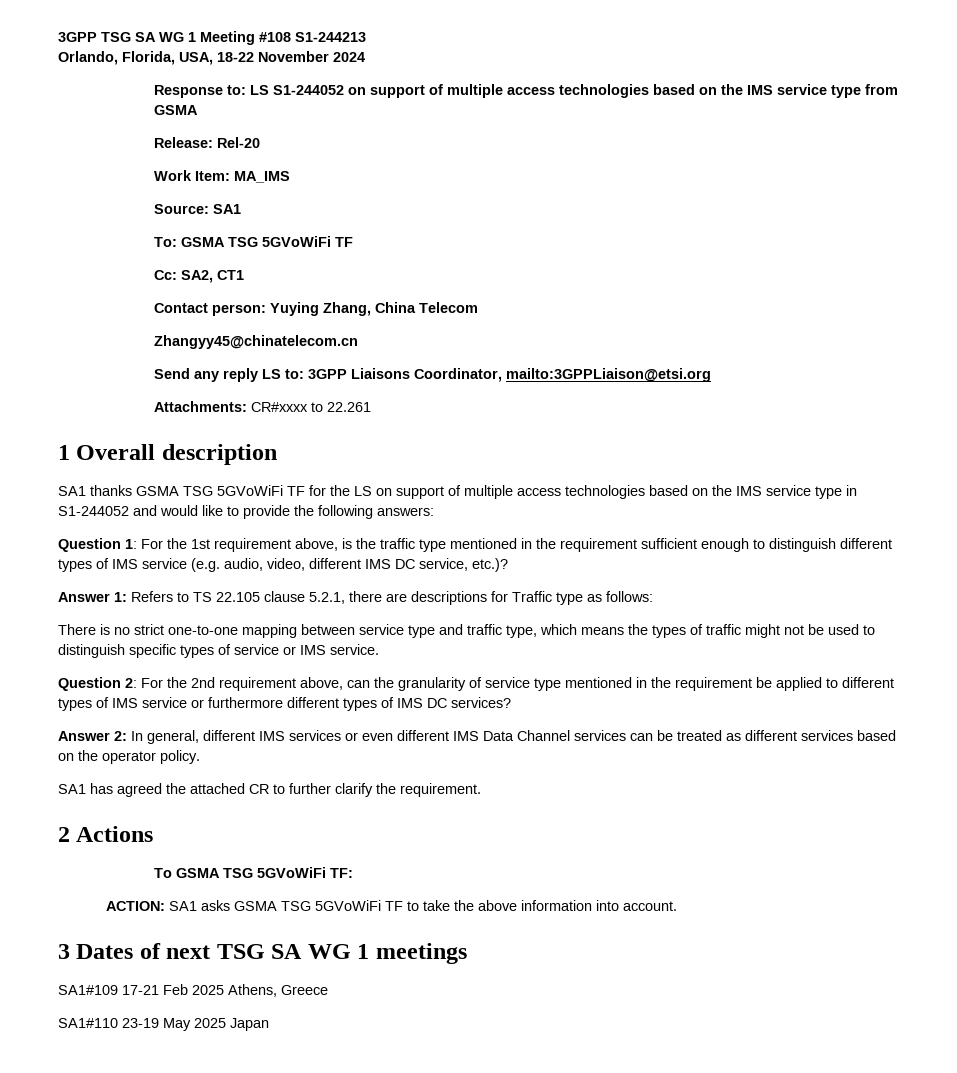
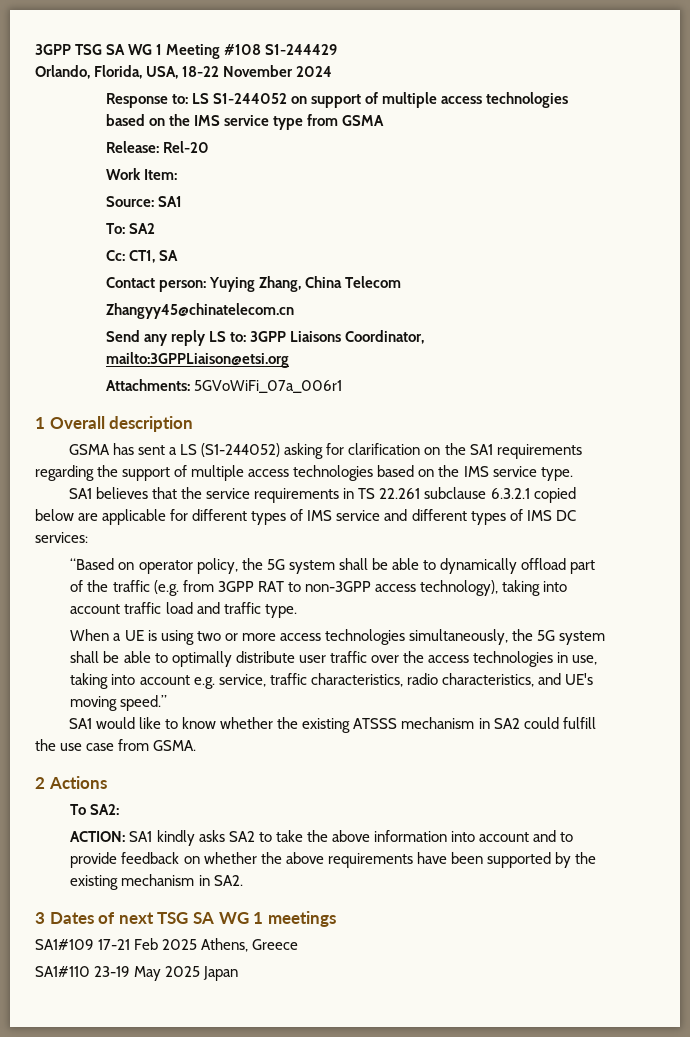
- 3GPP TSG SA WG 1 Meeting #108 S1-244213
+ 3GPP TSG SA WG 1 Meeting #108 S1-244429
- Work Item: MA_IMS
+ Work Item:
- To: GSMA TSG 5GVoWiFi TF
+ To: SA2
- Cc: SA2, CT1
+ Cc: CT1, SA
- Attachments: CR#xxxx to 22.261
+ Attachments: 5GVoWiFi_07a_006r1
- SA1 thanks GSMA TSG 5GVoWiFi TF for the LS on support of multiple access technologies based on the IMS service type in S1-244052 and would like to provide the following answers:
- Question 1: For the 1st requirement above, is the traffic type mentioned in the requirement sufficient enough to distinguish different types of IMS service (e.g. audio, video, different IMS DC service, etc.)?
- Answer 1: Refers to TS 22.105 clause 5.2.1, there are descriptions for Traffic type as follows:
- There is no strict one-to-one mapping between service type and traffic type, which means the types of traffic might not be used to distinguish specific types of service or IMS service.
- Question 2: For the 2nd requirement above, can the granularity of service type mentioned in the requirement be applied to different types of IMS service or furthermore different types of IMS DC services?
- Answer 2: In general, different IMS services or even different IMS Data Channel services can be treated as different services based on the operator policy.
- SA1 has agreed the attached CR to further clarify the requirement.
+ GSMA has sent a LS (S1-244052) asking for clarification on the SA1 requirements regarding the support of multiple access technologies based on the IMS service type.
+ SA1 believes that the service requirements in TS 22.261 subclause 6.3.2.1 copied below are applicable for different types of IMS service and different types of IMS DC services:
+ “Based on operator policy, the 5G system shall be able to dynamically offload part of the traffic (e.g. from 3GPP RAT to non-3GPP access technology), taking into account traffic load and traffic type.
+ When a UE is using two or more access technologies simultaneously, the 5G system shall be able to optimally distribute user traffic over the access technologies in use, taking into account e.g. service, traffic characteristics, radio characteristics, and UE's moving speed.”
+ SA1 would like to know whether the existing ATSSS mechanism in SA2 could fulfill the use case from GSMA.
  2 Actions
- To GSMA TSG 5GVoWiFi TF:
- ACTION: SA1 asks GSMA TSG 5GVoWiFi TF to take the above information into account.
+ To SA2:
+ ACTION: SA1 kindly asks SA2 to take the above information into account and to provide feedback on whether the above requirements have been supported by the existing mechanism in SA2.

